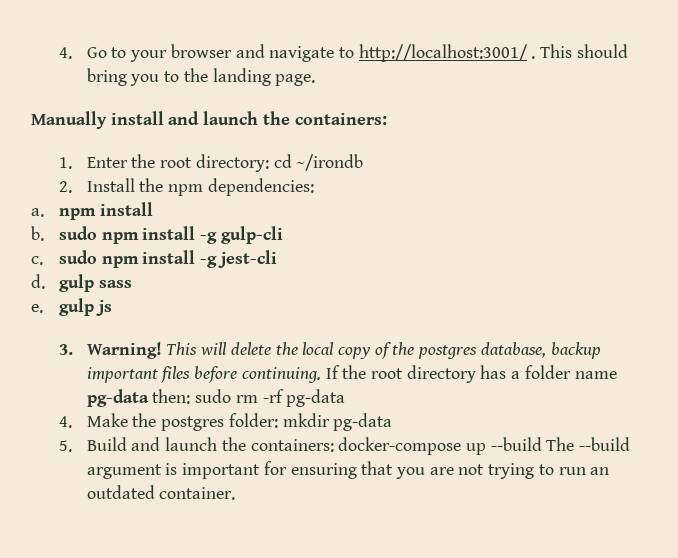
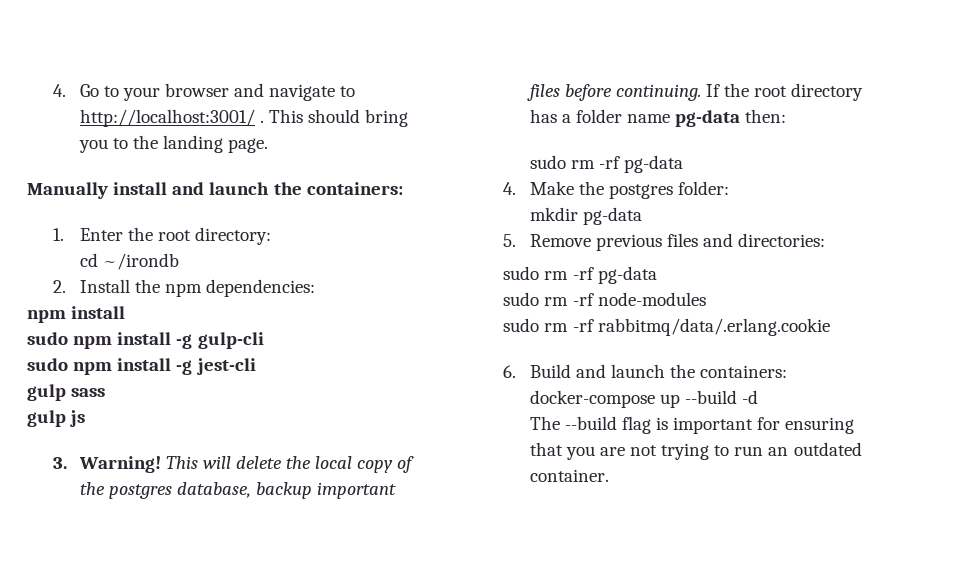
- 1. Enter the root directory: cd ~/irondb
+ 1. Enter the root directory:
+ cd ~/irondb
  2. Install the npm dependencies:
- a. npm install
+ npm install
- b. sudo npm install -g gulp-cli
+ sudo npm install -g gulp-cli
- c. sudo npm install -g jest-cli
+ sudo npm install -g jest-cli
- d. gulp sass
+ gulp sass
- e. gulp js
+ gulp js
- If the root directory has a folder name pg-data then: sudo rm -rf pg-data
+ If the root directory has a folder name pg-data then:
+ sudo rm -rf pg-data
- 4. Make the postgres folder: mkdir pg-data
+ 4. Make the postgres folder:
+ mkdir pg-data
- 5. Build and launch the containers: docker-compose up --build The --build argument is important for ensuring that you are not trying to run an outdated container.
+ 5. Remove previous files and directories:
+ sudo rm -rf pg-data
+ sudo rm -rf node-modules
+ sudo rm -rf rabbitmq/data/.erlang.cookie
+ 6. Build and launch the containers: docker-compose up --build -d
+ The --build flag is important for ensuring that you are not trying to run an outdated container.

